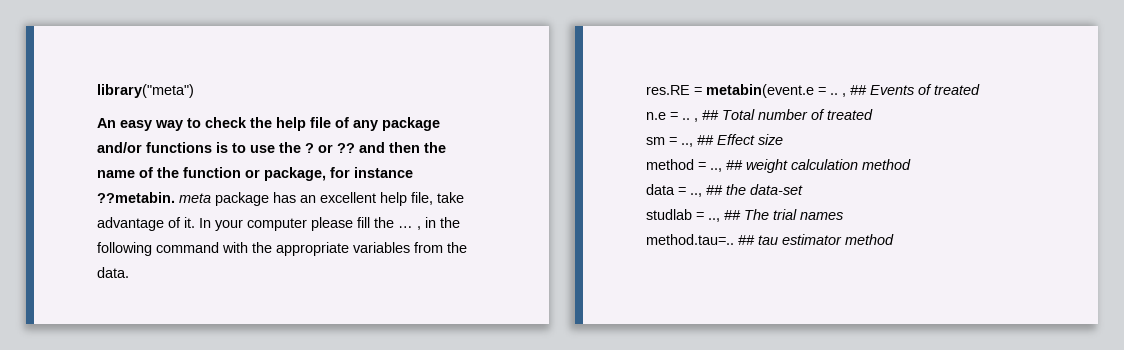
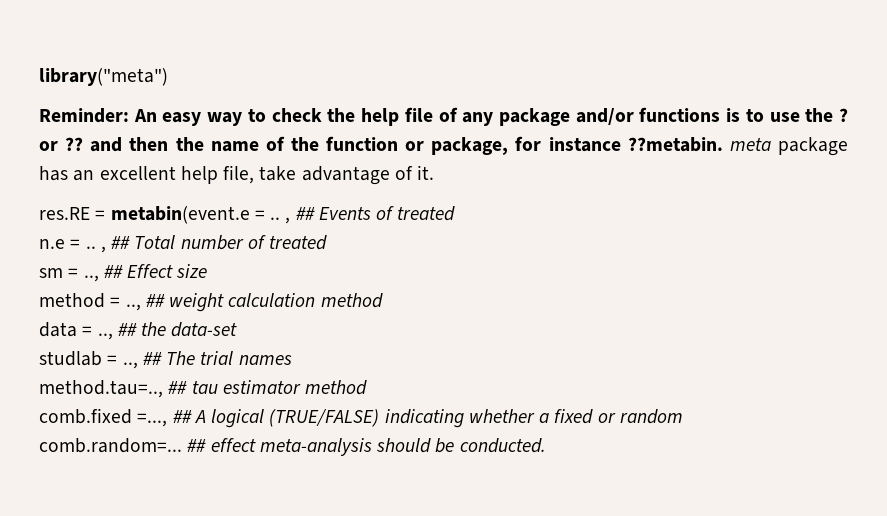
- An easy way to check the help file of any package and/or functions is to use the ? or ?? and then the name of the function or package, for instance ??metabin. meta package has an excellent help file, take advantage of it. In your computer please fill the … , in the following command with the appropriate variables from the data.
+ Reminder: An easy way to check the help file of any package and/or functions is to use the ? or ?? and then the name of the function or package, for instance ??metabin. meta package has an excellent help file, take advantage of it.
- method.tau=.. ## tau estimator method
+ method.tau=.., ## tau estimator method
+ comb.fixed =..., ## A logical (TRUE/FALSE) indicating whether a fixed or random
+ comb.random=... ## effect meta-analysis should be conducted.

